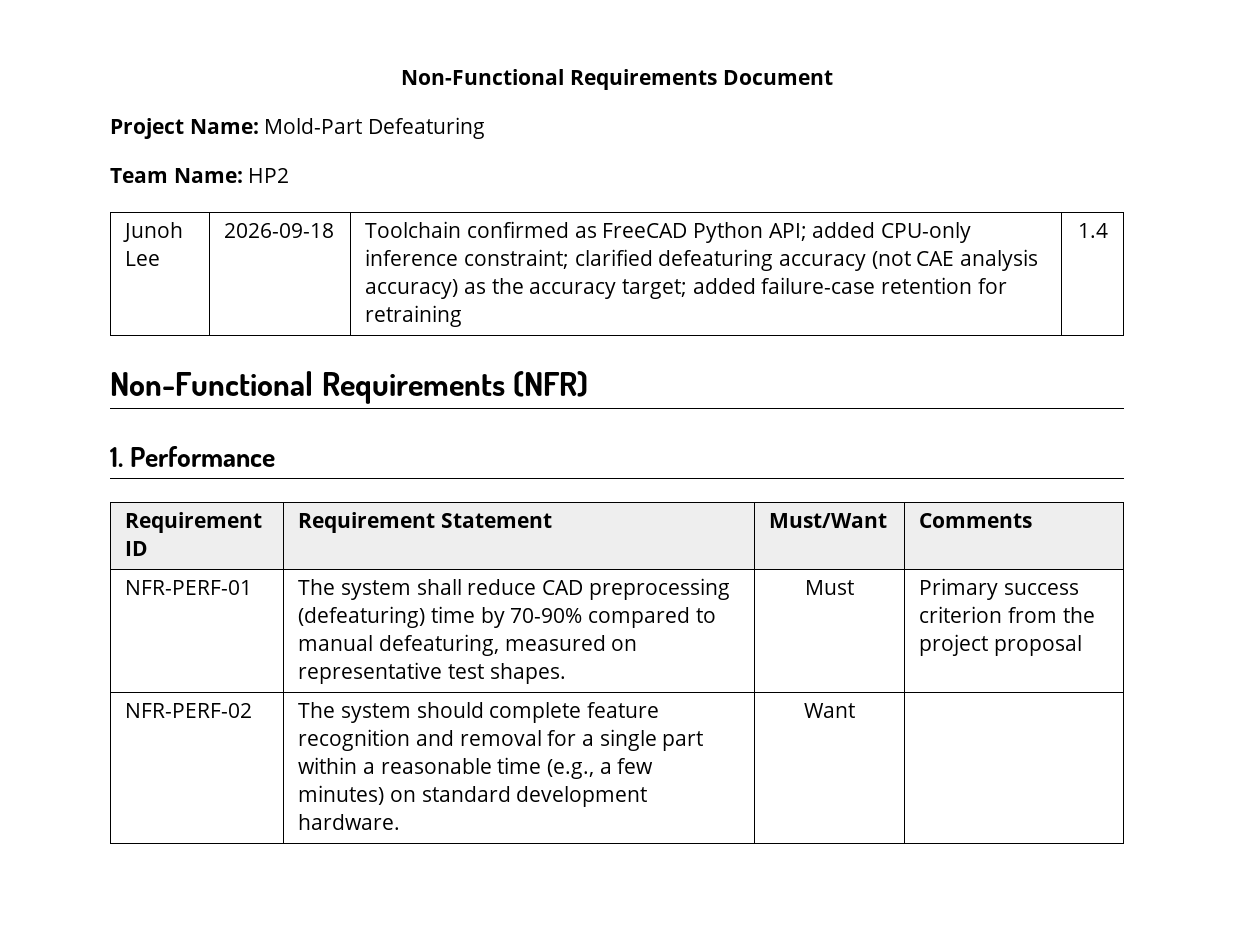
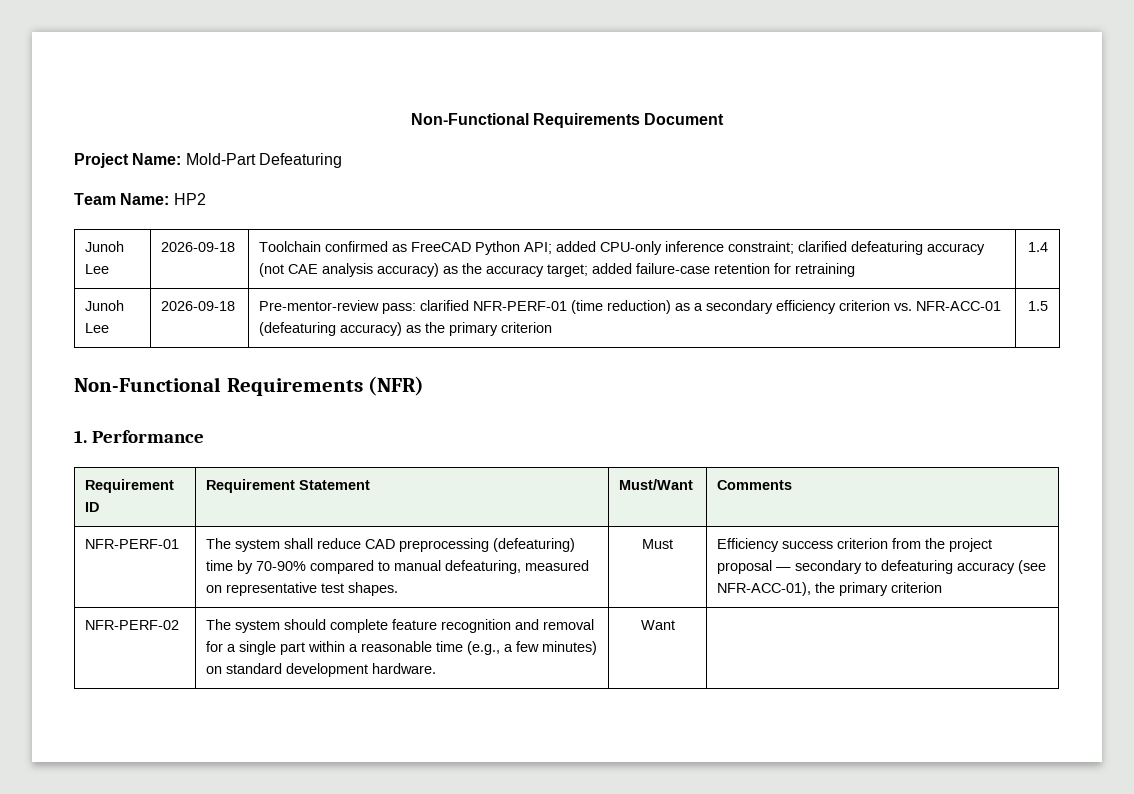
+ Junoh Lee | 2026-09-18 | Pre-mentor-review pass: clarified NFR-PERF-01 (time reduction) as a secondary efficiency criterion vs. NFR-ACC-01 (defeaturing accuracy) as the primary criterion | 1.5
- NFR-PERF-01 | The system shall reduce CAD preprocessing (defeaturing) time by 70-90% compared to manual defeaturing, measured on representative test shapes. | Must | Primary success criterion from the project proposal
+ NFR-PERF-01 | The system shall reduce CAD preprocessing (defeaturing) time by 70-90% compared to manual defeaturing, measured on representative test shapes. | Must | Efficiency success criterion from the project proposal — secondary to defeaturing accuracy (see NFR-ACC-01), the primary criterion

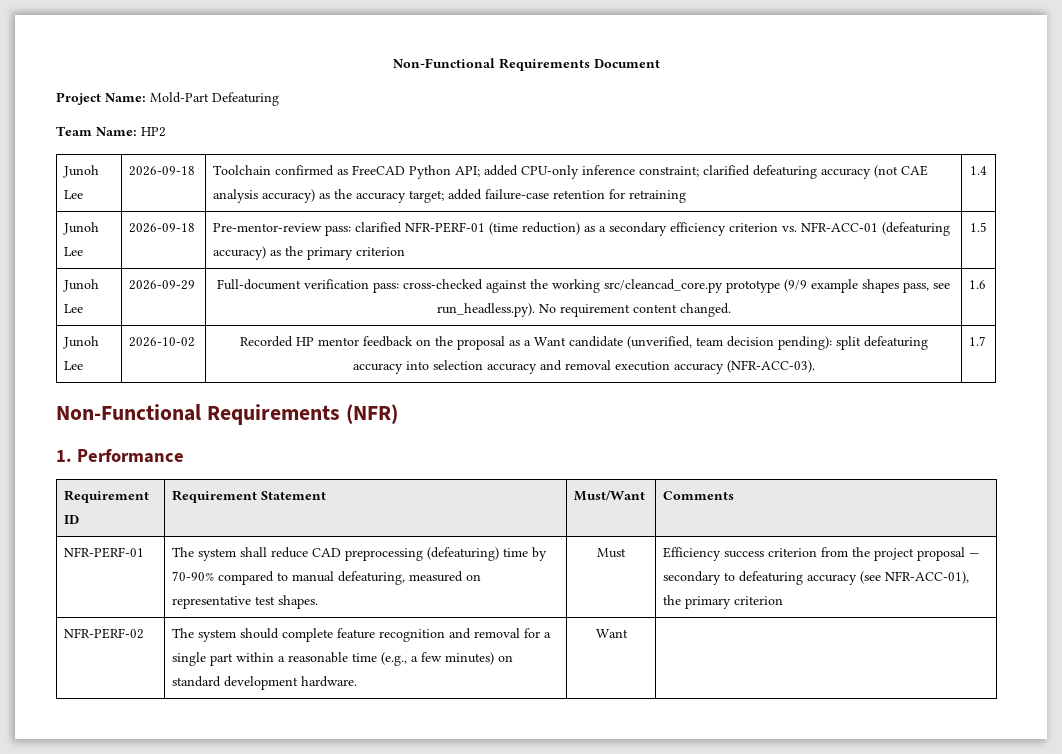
+ Junoh Lee | 2026-09-29 | Full-document verification pass: cross-checked against the working src/cleancad_core.py prototype (9/9 example shapes pass, see run_headless.py). No requirement content changed. | 1.6
+ Junoh Lee | 2026-10-02 | Recorded HP mentor feedback on the proposal as a Want candidate (unverified, team decision pending): split defeaturing accuracy into selection accuracy and removal execution accuracy (NFR-ACC-03). | 1.7

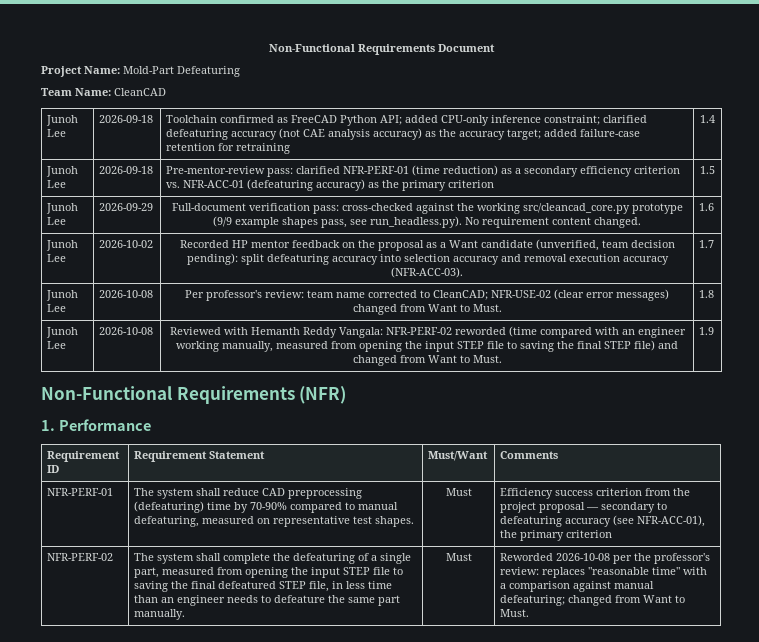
- Team Name: HP2
+ Team Name: CleanCAD
+ Junoh Lee | 2026-10-08 | Per professor's review: team name corrected to CleanCAD; NFR-USE-02 (clear error messages) changed from Want to Must. | 1.8
+ Junoh Lee | 2026-10-08 | Reviewed with Hemanth Reddy Vangala: NFR-PERF-02 reworded (time compared with an engineer working manually, measured from opening the input STEP file to saving the final STEP file) and changed from Want to Must. | 1.9
- The system should complete feature recognition and removal for a single part within a reasonable time (e.g., a few minutes) on standard development hardware. | Want
+ The system shall complete the defeaturing of a single part, measured from opening the input STEP file to saving the final defeatured STEP file, in less time than an engineer needs to defeature the same part manually. | Must | Reworded 2026-10-08 per the professor's review: replaces "reasonable time" with a comparison against manual defeaturing; changed from Want to Must.

